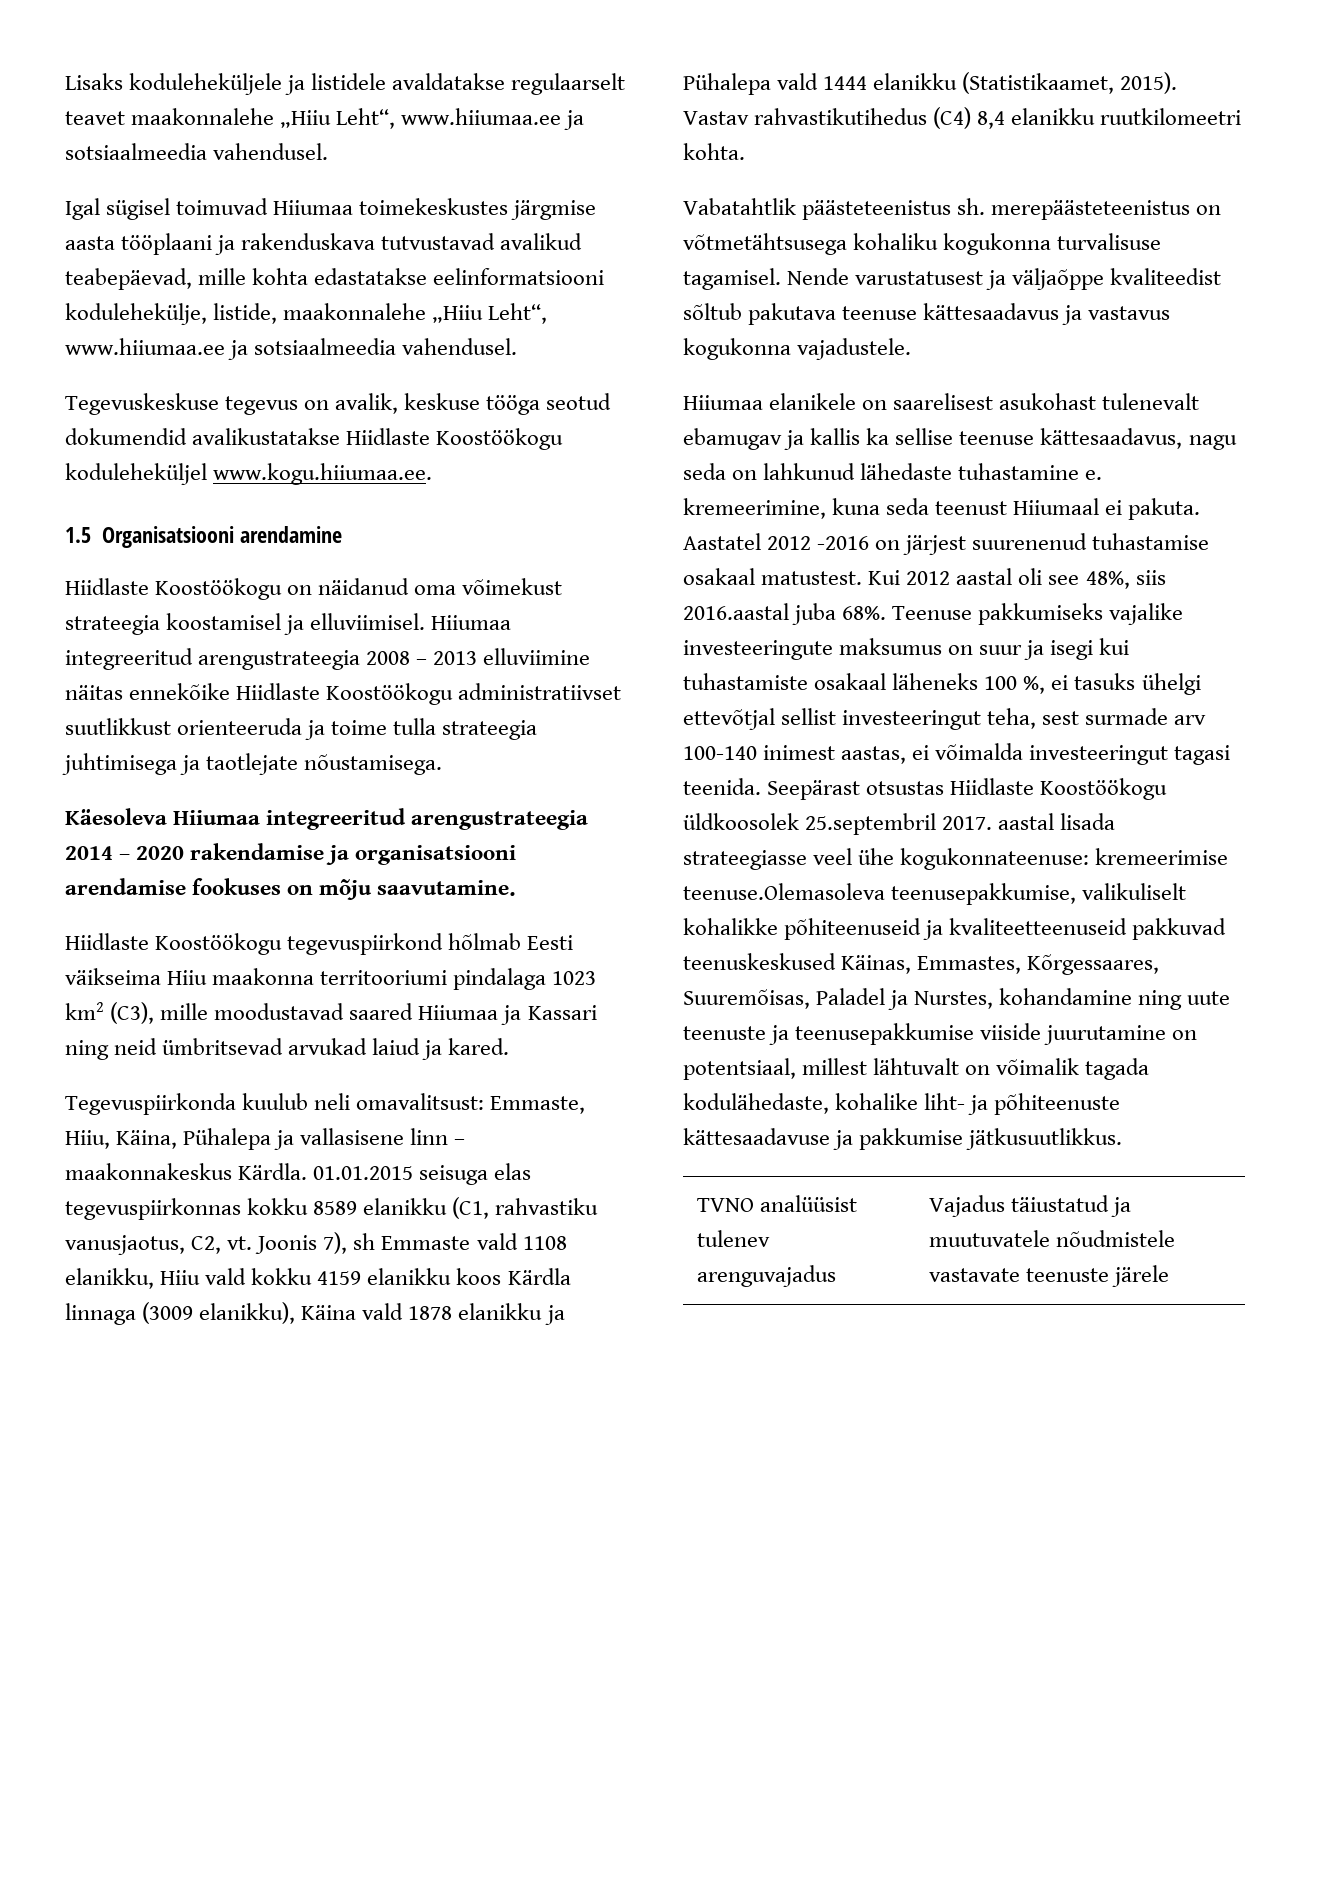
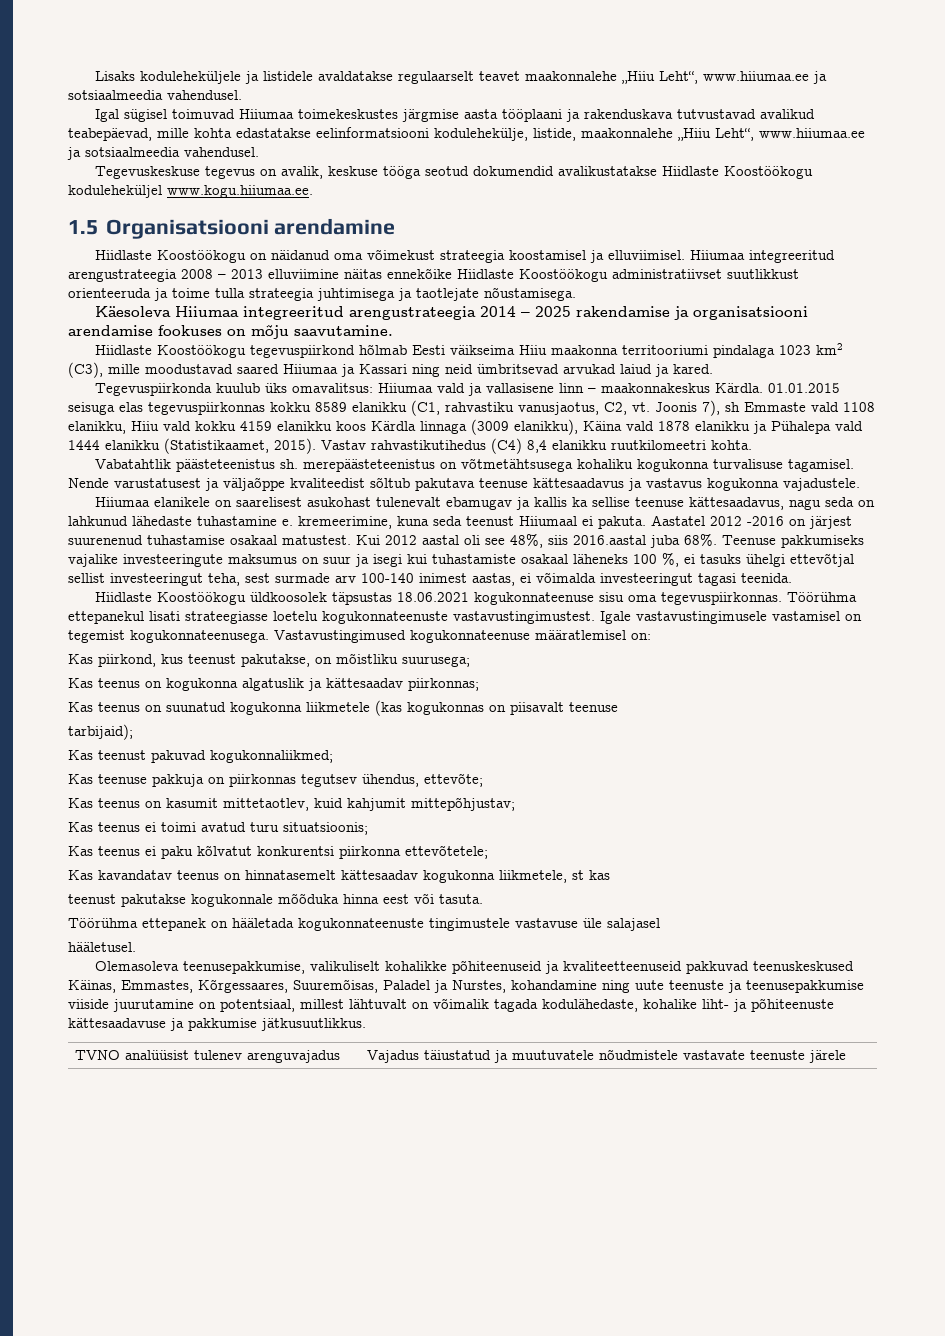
- Käesoleva Hiiumaa integreeritud arengustrateegia 2014 – 2020 rakendamise ja organisatsiooni arendamise fookuses on mõju saavutamine.
+ Käesoleva Hiiumaa integreeritud arengustrateegia 2014 – 2025 rakendamise ja organisatsiooni arendamise fookuses on mõju saavutamine.
- Tegevuspiirkonda kuulub neli omavalitsust: Emmaste, Hiiu, Käina, Pühalepa ja vallasisene linn – maakonnakeskus Kärdla.
+ Tegevuspiirkonda kuulub üks omavalitsus: Hiiumaa vald ja vallasisene linn – maakonnakeskus Kärdla.
- Teenuse pakkumiseks vajalike investeeringute maksumus on suur ja isegi kui tuhastamiste osakaal läheneks 100 %, ei tasuks ühelgi ettevõtjal sellist investeeringut teha, sest surmade arv 100-140 inimest aastas, ei võimalda investeeringut tagasi teenida. Seepärast otsustas Hiidlaste Koostöökogu üldkoosolek 25.septembril 2017. aastal lisada strateegiasse veel ühe kogukonnateenuse: kremeerimise teenuse.Olemasoleva teenusepakkumise, valikuliselt kohalikke põhiteenuseid ja kvaliteetteenuseid pakkuvad teenuskeskused Käinas, Emmastes, Kõrgessaares, Suuremõisas, Paladel ja Nurstes, kohandamine ning uute teenuste ja teenusepakkumise viiside juurutamine on potentsiaal, millest lähtuvalt on võimalik tagada kodulähedaste, kohalike liht- ja põhiteenuste kättesaadavuse ja pakkumise jätkusuutlikkus.
+ Teenuse pakkumiseks vajalike investeeringute maksumus on suur ja isegi kui tuhastamiste osakaal läheneks 100 %, ei tasuks ühelgi ettevõtjal sellist investeeringut teha, sest surmade arv 100-140 inimest aastas, ei võimalda investeeringut tagasi teenida.
+ Hiidlaste Koostöökogu üldkoosolek täpsustas 18.06.2021 kogukonnateenuse sisu oma tegevuspiirkonnas. Töörühma ettepanekul lisati strateegiasse loetelu kogukonnateenuste vastavustingimustest. Igale vastavustingimusele vastamisel on tegemist kogukonnateenusega. Vastavustingimused kogukonnateenuse määratlemisel on:
+ Kas piirkond, kus teenust pakutakse, on mõistliku suurusega;
+ Kas teenus on kogukonna algatuslik ja kättesaadav piirkonnas;
+ Kas teenus on suunatud kogukonna liikmetele (kas kogukonnas on piisavalt teenuse
+ tarbijaid);
+ Kas teenust pakuvad kogukonnaliikmed;
+ Kas teenuse pakkuja on piirkonnas tegutsev ühendus, ettevõte;
+ Kas teenus on kasumit mittetaotlev, kuid kahjumit mittepõhjustav;
+ Kas teenus ei toimi avatud turu situatsioonis;
+ Kas teenus ei paku kõlvatut konkurentsi piirkonna ettevõtetele;
+ Kas kavandatav teenus on hinnatasemelt kättesaadav kogukonna liikmetele, st kas
+ teenust pakutakse kogukonnale mõõduka hinna eest või tasuta.
+ Töörühma ettepanek on hääletada kogukonnateenuste tingimustele vastavuse üle salajasel
+ hääletusel.
+ Olemasoleva teenusepakkumise, valikuliselt kohalikke põhiteenuseid ja kvaliteetteenuseid pakkuvad teenuskeskused Käinas, Emmastes, Kõrgessaares, Suuremõisas, Paladel ja Nurstes, kohandamine ning uute teenuste ja teenusepakkumise viiside juurutamine on potentsiaal, millest lähtuvalt on võimalik tagada kodulähedaste, kohalike liht- ja põhiteenuste kättesaadavuse ja pakkumise jätkusuutlikkus.

